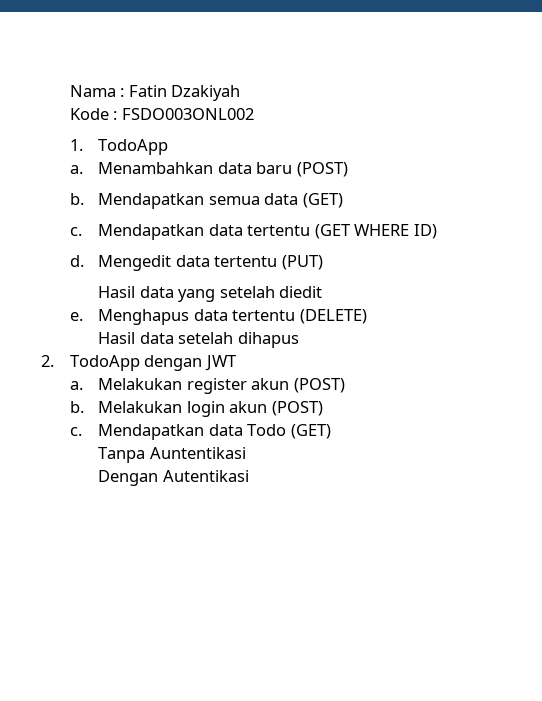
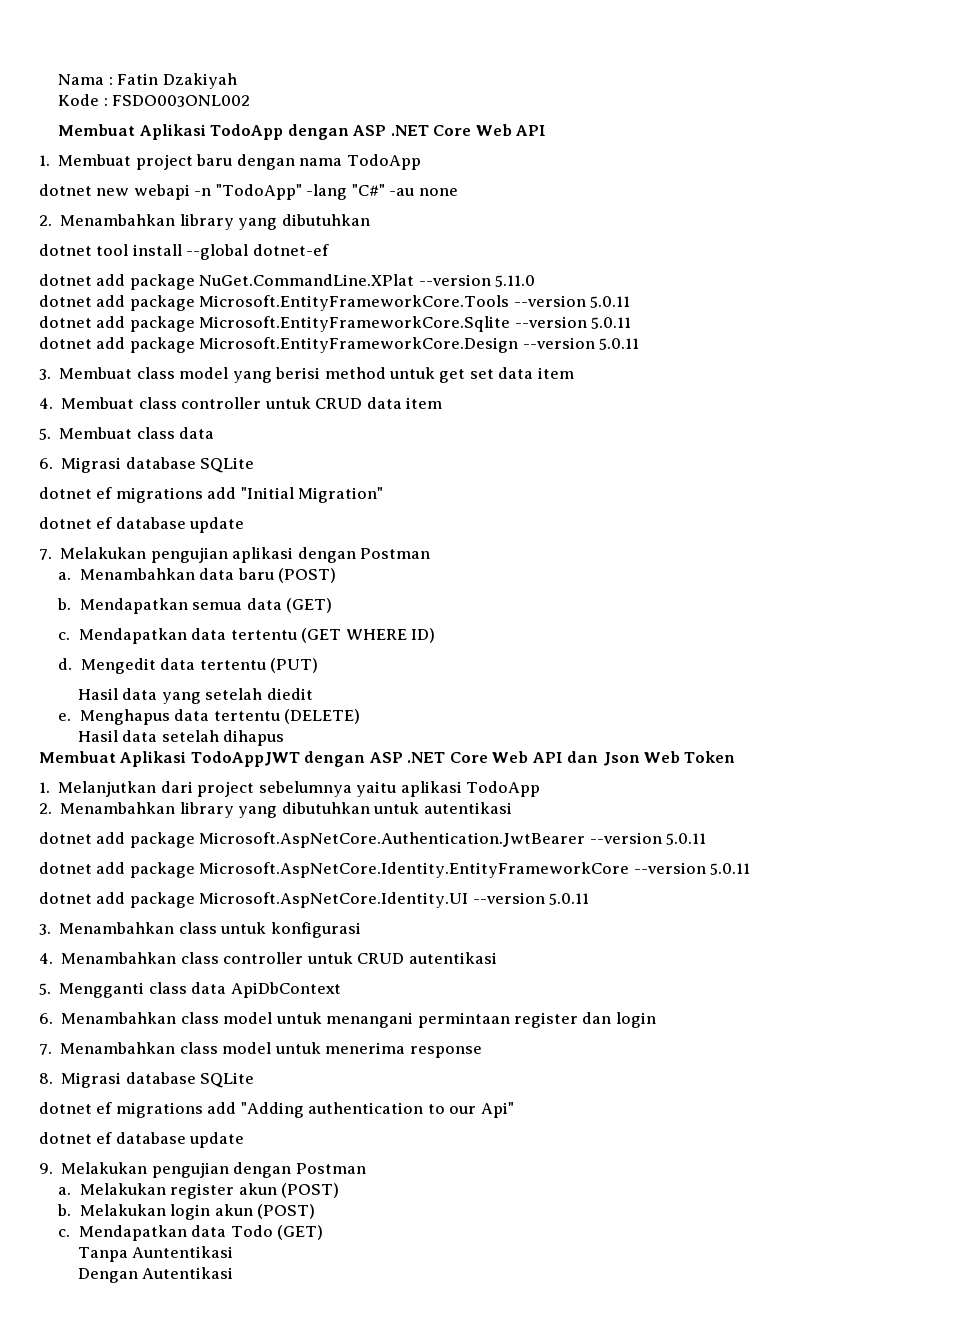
- 1. TodoApp
+ Membuat Aplikasi TodoApp dengan ASP .NET Core Web API
+ 1. Membuat project baru dengan nama TodoApp
+ dotnet new webapi -n "TodoApp" -lang "C#" -au none
+ 2. Menambahkan library yang dibutuhkan
+ dotnet tool install --global dotnet-ef
+ dotnet add package NuGet.CommandLine.XPlat --version 5.11.0
+ dotnet add package Microsoft.EntityFrameworkCore.Tools --version 5.0.11
+ dotnet add package Microsoft.EntityFrameworkCore.Sqlite --version 5.0.11
+ dotnet add package Microsoft.EntityFrameworkCore.Design --version 5.0.11
+ 3. Membuat class model yang berisi method untuk get set data item
+ 4. Membuat class controller untuk CRUD data item
+ 5. Membuat class data
+ 6. Migrasi database SQLite
+ dotnet ef migrations add "Initial Migration"
+ dotnet ef database update
+ 7. Melakukan pengujian aplikasi dengan Postman
- 2. TodoApp dengan JWT
+ Membuat Aplikasi TodoAppJWT dengan ASP .NET Core Web API dan Json Web Token
+ 1. Melanjutkan dari project sebelumnya yaitu aplikasi TodoApp
+ 2. Menambahkan library yang dibutuhkan untuk autentikasi
+ dotnet add package Microsoft.AspNetCore.Authentication.JwtBearer --version 5.0.11
+ dotnet add package Microsoft.AspNetCore.Identity.EntityFrameworkCore --version 5.0.11
+ dotnet add package Microsoft.AspNetCore.Identity.UI --version 5.0.11
+ 3. Menambahkan class untuk konfigurasi
+ 4. Menambahkan class controller untuk CRUD autentikasi
+ 5. Mengganti class data ApiDbContext
+ 6. Menambahkan class model untuk menangani permintaan register dan login
+ 7. Menambahkan class model untuk menerima response
+ 8. Migrasi database SQLite
+ dotnet ef migrations add "Adding authentication to our Api"
+ dotnet ef database update
+ 9. Melakukan pengujian dengan Postman

